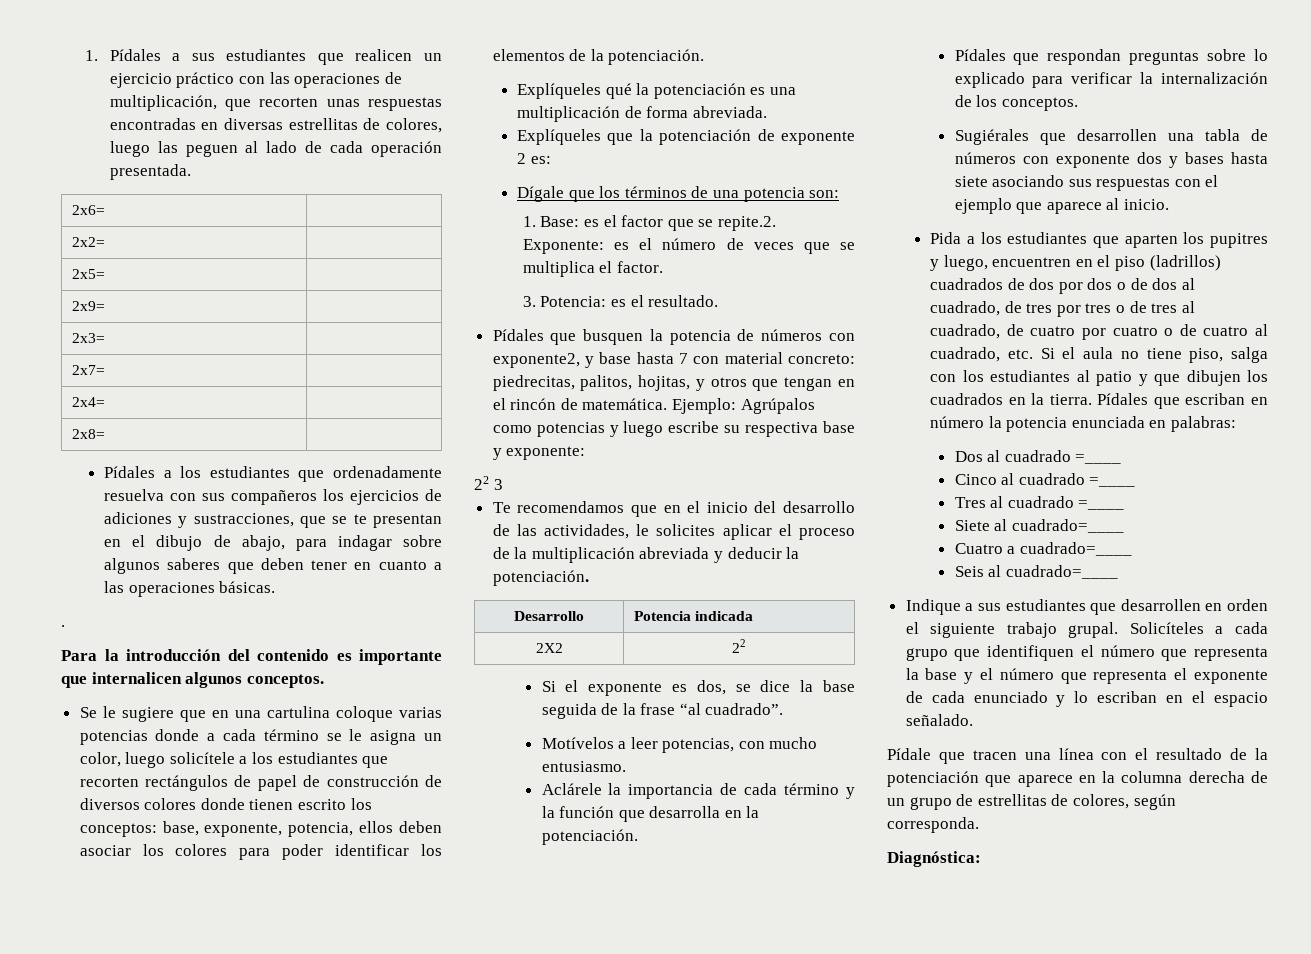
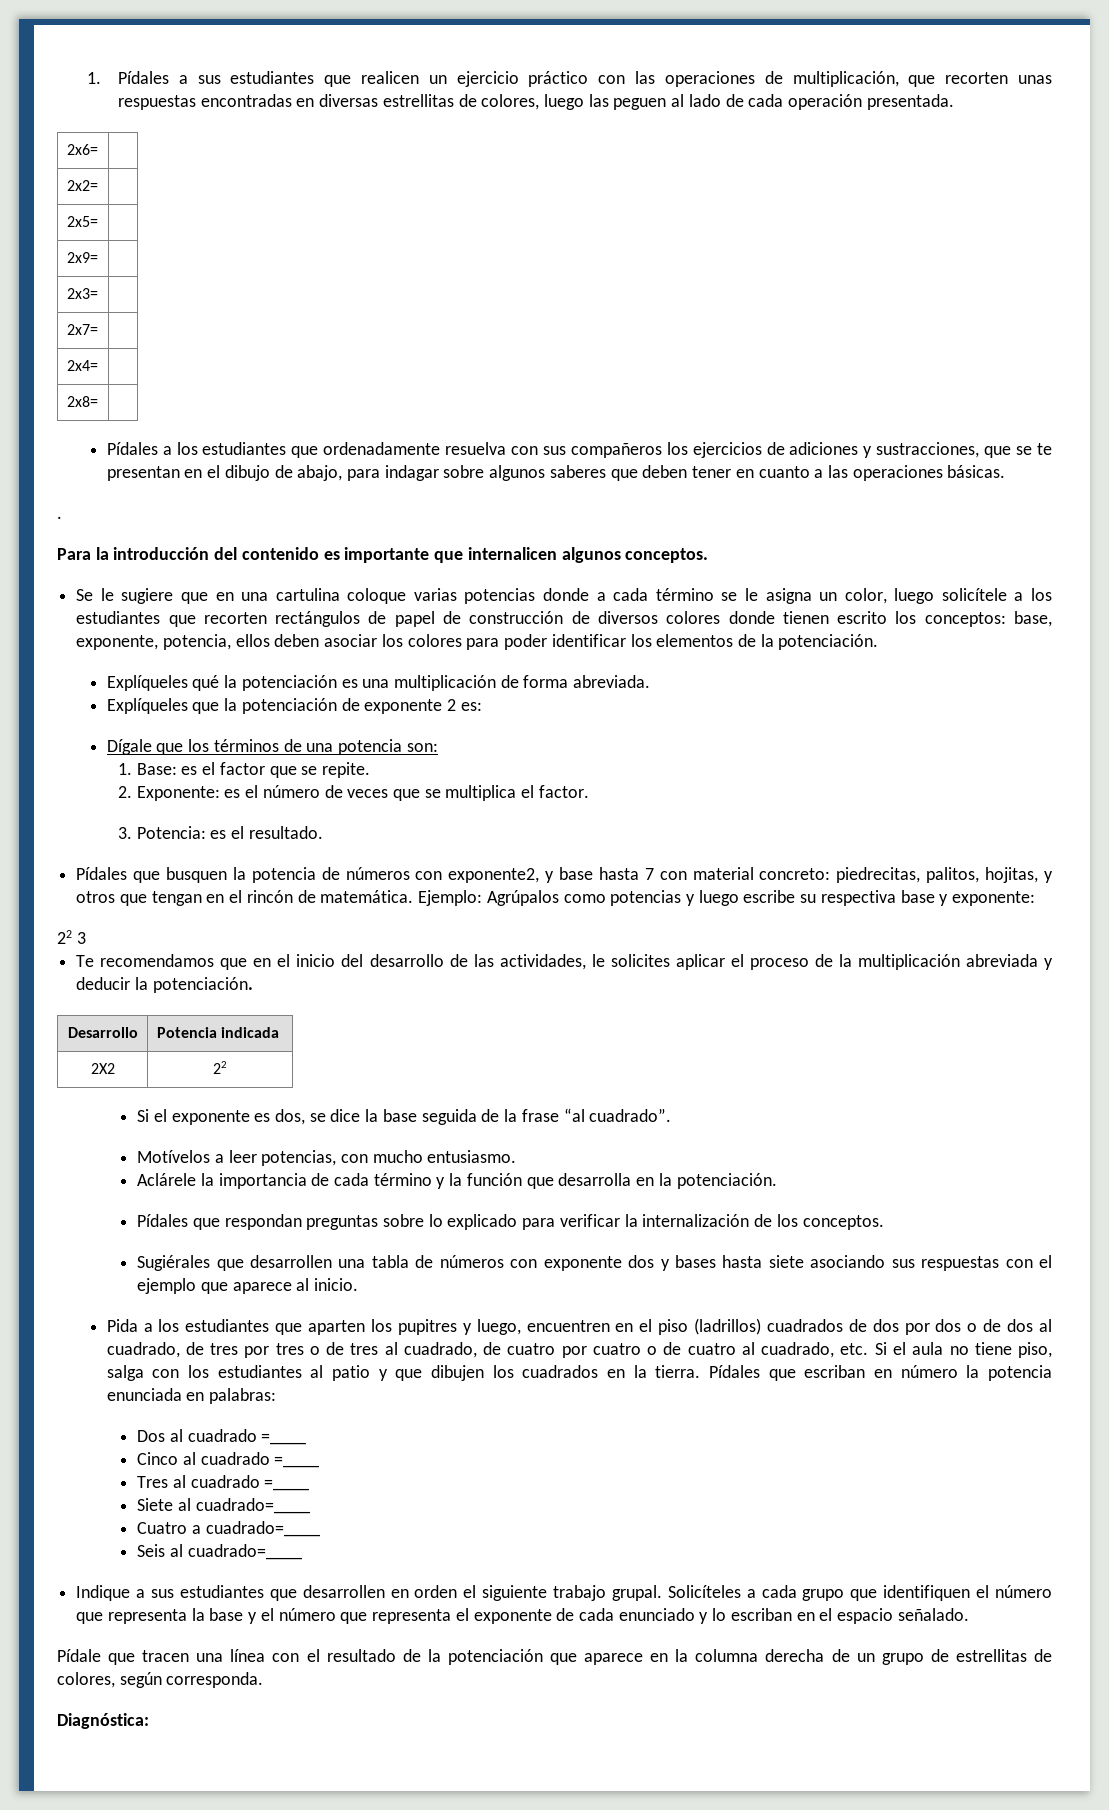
- 1. Base: es el factor que se repite.2. Exponente: es el número de veces que se multiplica el factor.
+ 1. Base: es el factor que se repite.
+ 2. Exponente: es el número de veces que se multiplica el factor.

